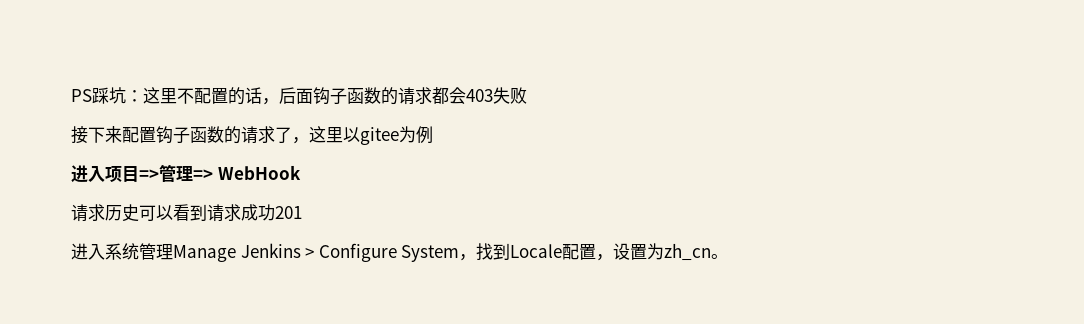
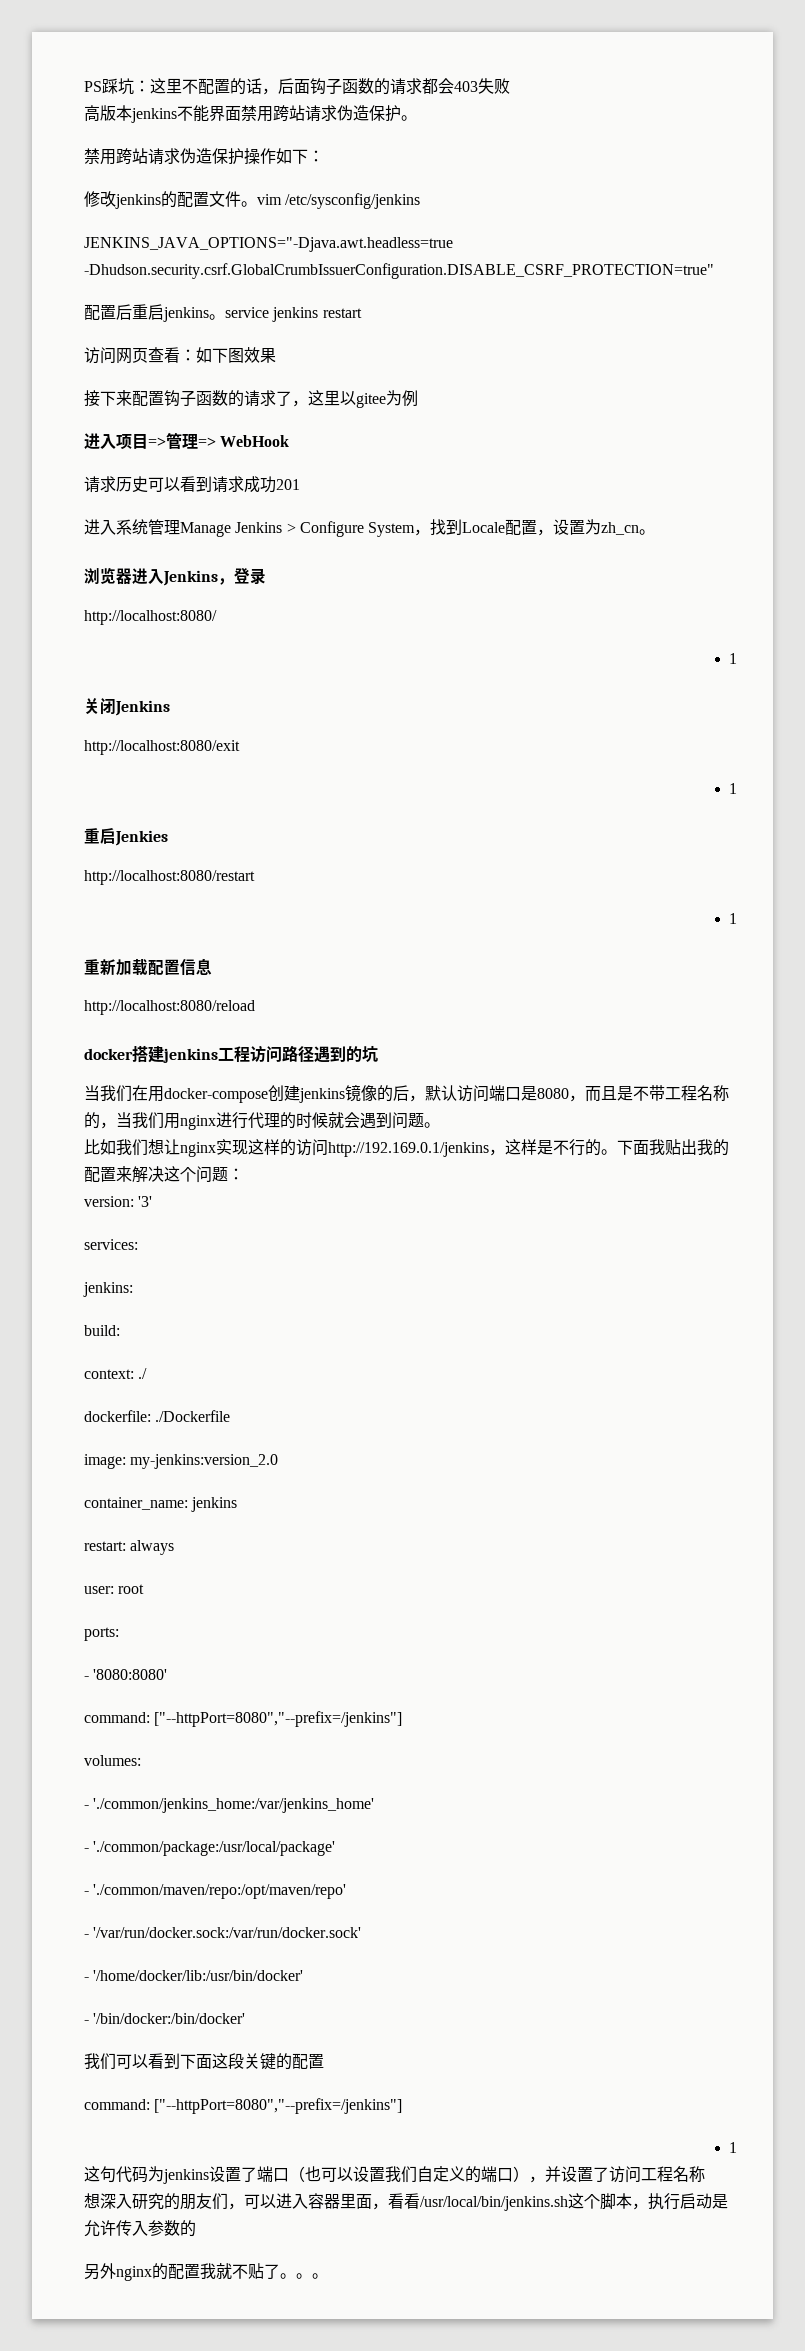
+ 高版本jenkins不能界面禁用跨站请求伪造保护。
+ 禁用跨站请求伪造保护操作如下：
+ 修改jenkins的配置文件。vim /etc/sysconfig/jenkins
+ JENKINS_JAVA_OPTIONS="-Djava.awt.headless=true -Dhudson.security.csrf.GlobalCrumbIssuerConfiguration.DISABLE_CSRF_PROTECTION=true"
+ 配置后重启jenkins。service jenkins restart
+ 访问网页查看：如下图效果
+ 浏览器进入Jenkins，登录
+ http://localhost:8080/
+ 1
+ 关闭Jenkins
+ http://localhost:8080/exit
+ 1
+ 重启Jenkies
+ http://localhost:8080/restart
+ 1
+ 重新加载配置信息
+ http://localhost:8080/reload
+ docker搭建jenkins工程访问路径遇到的坑
+ 当我们在用docker-compose创建jenkins镜像的后，默认访问端口是8080，而且是不带工程名称的，当我们用nginx进行代理的时候就会遇到问题。
+ 比如我们想让nginx实现这样的访问http://192.169.0.1/jenkins，这样是不行的。下面我贴出我的配置来解决这个问题：
+ version: '3'
+ services:
+ jenkins:
+ build:
+ context: ./
+ dockerfile: ./Dockerfile
+ image: my-jenkins:version_2.0
+ container_name: jenkins
+ restart: always
+ user: root
+ ports:
+ - '8080:8080'
+ command: ["--httpPort=8080","--prefix=/jenkins"]
+ volumes:
+ - './common/jenkins_home:/var/jenkins_home'
+ - './common/package:/usr/local/package'
+ - './common/maven/repo:/opt/maven/repo'
+ - '/var/run/docker.sock:/var/run/docker.sock'
+ - '/home/docker/lib:/usr/bin/docker'
+ - '/bin/docker:/bin/docker'
+ 我们可以看到下面这段关键的配置
+ command: ["--httpPort=8080","--prefix=/jenkins"]
+ 1
+ 这句代码为jenkins设置了端口（也可以设置我们自定义的端口），并设置了访问工程名称
+ 想深入研究的朋友们，可以进入容器里面，看看/usr/local/bin/jenkins.sh这个脚本，执行启动是允许传入参数的
+ 另外nginx的配置我就不贴了。。。

